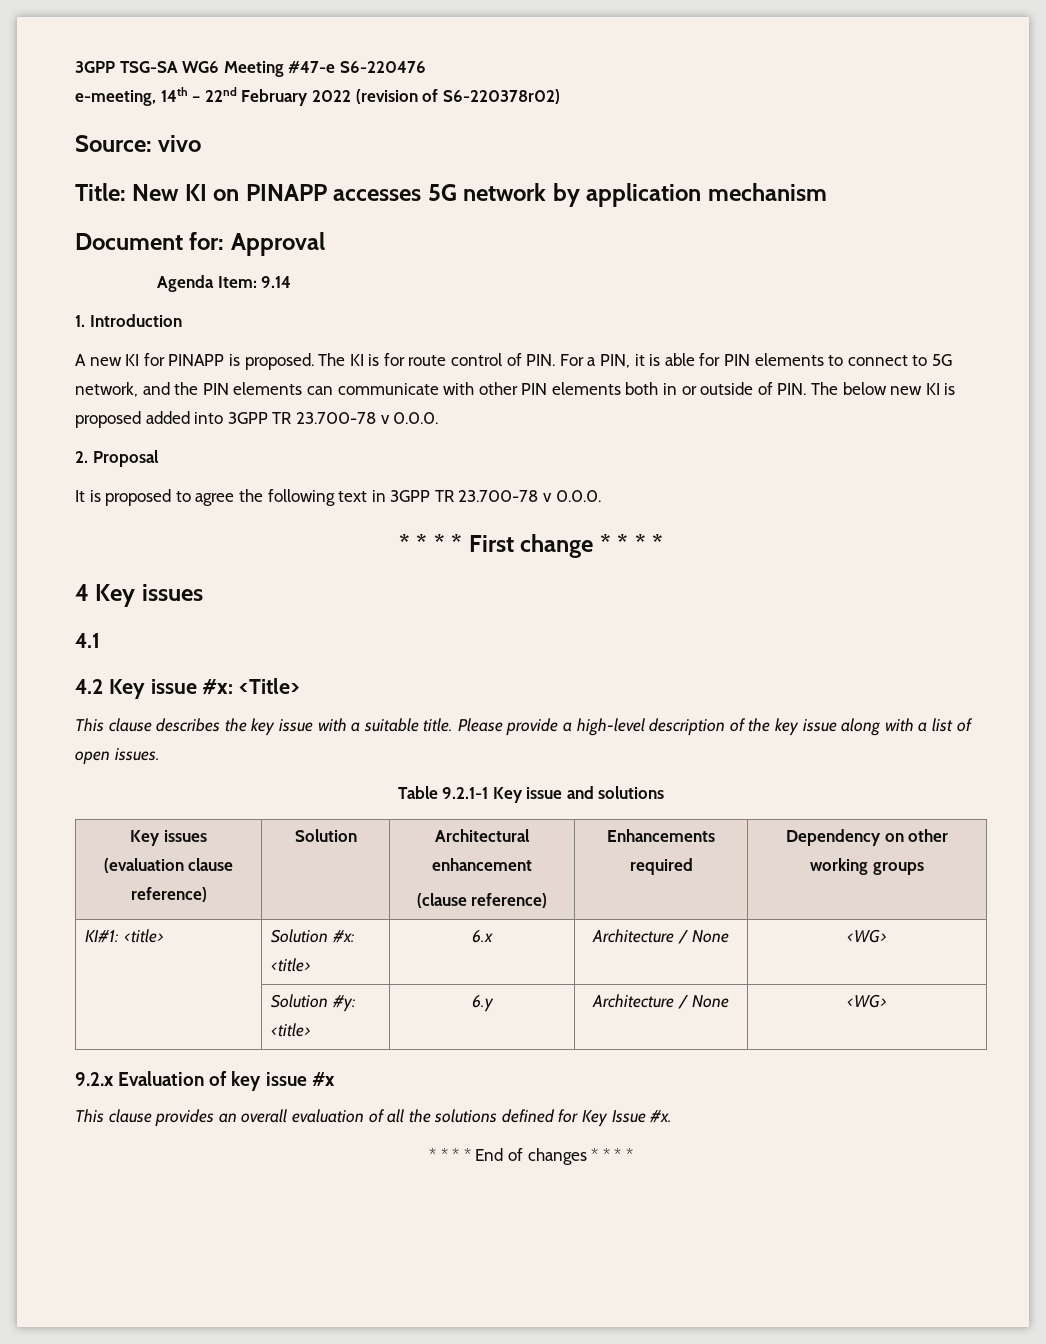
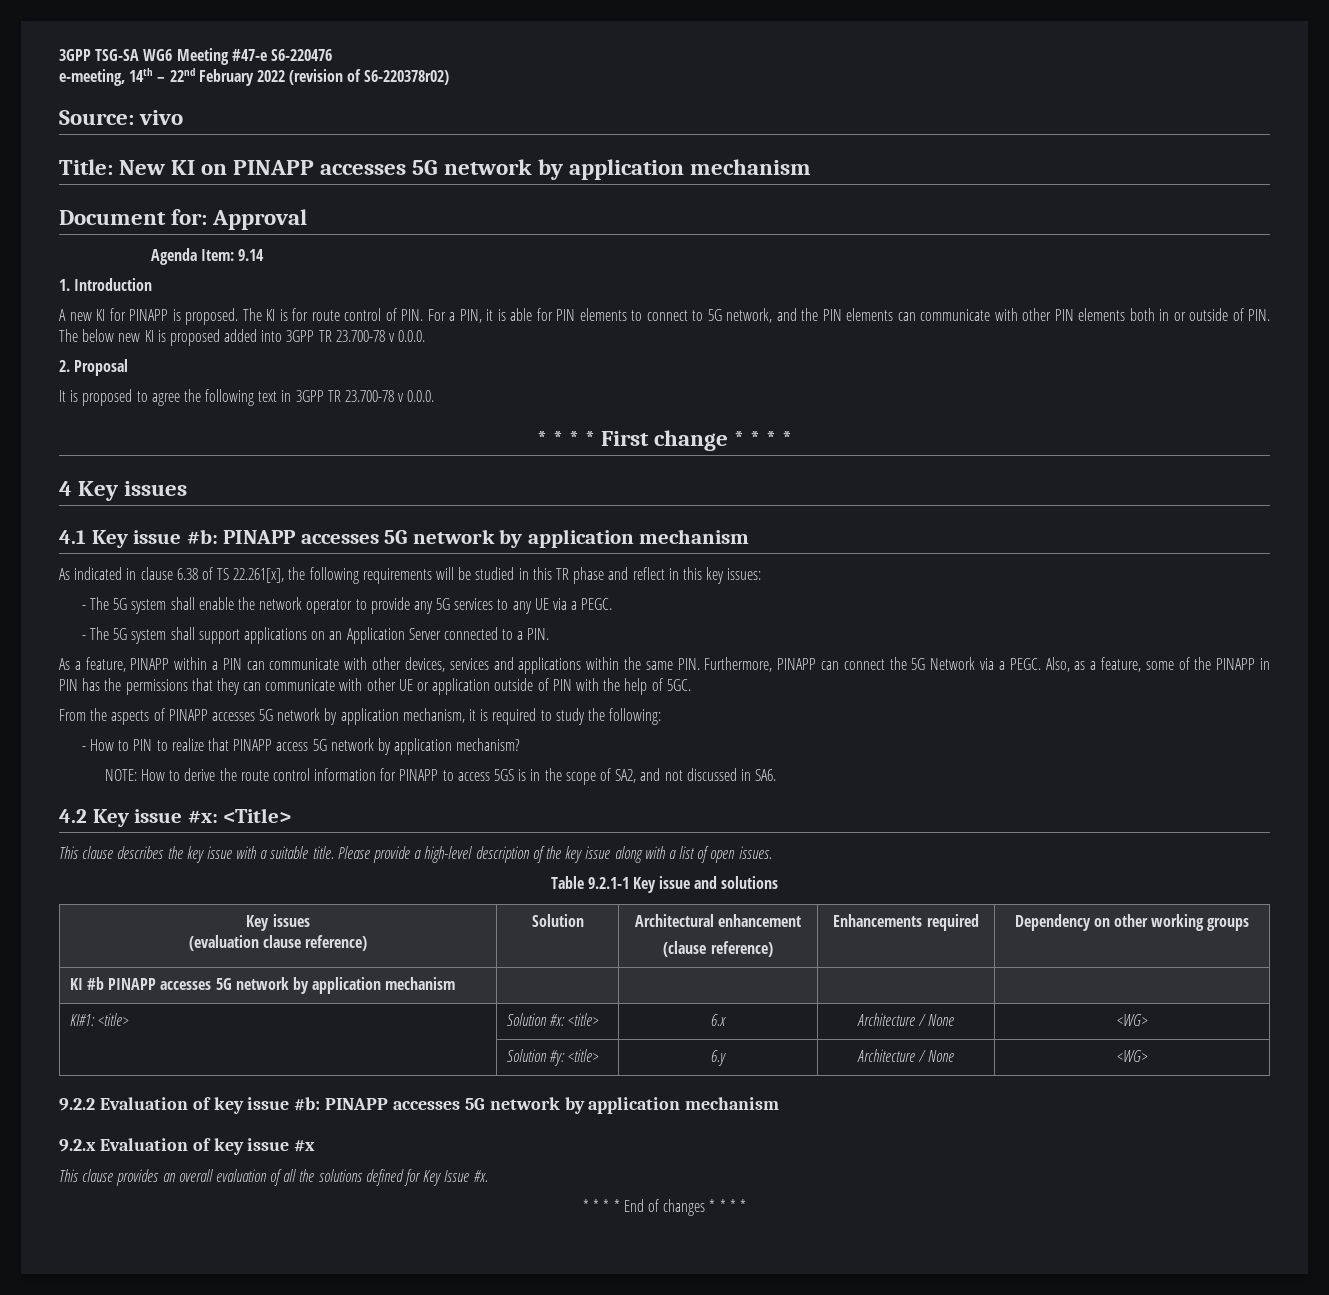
- 4.1
+ 4.1 Key issue #b: PINAPP accesses 5G network by application mechanism
+ As indicated in clause 6.38 of TS 22.261[x], the following requirements will be studied in this TR phase and reflect in this key issues:
+ - The 5G system shall enable the network operator to provide any 5G services to any UE via a PEGC.
+ - The 5G system shall support applications on an Application Server connected to a PIN.
+ As a feature, PINAPP within a PIN can communicate with other devices, services and applications within the same PIN. Furthermore, PINAPP can connect the 5G Network via a PEGC. Also, as a feature, some of the PINAPP in PIN has the permissions that they can communicate with other UE or application outside of PIN with the help of 5GC.
+ From the aspects of PINAPP accesses 5G network by application mechanism, it is required to study the following:
+ - How to PIN to realize that PINAPP access 5G network by application mechanism?
+ NOTE: How to derive the route control information for PINAPP to access 5GS is in the scope of SA2, and not discussed in SA6.
+ KI #b PINAPP accesses 5G network by application mechanism | | | |
+ 9.2.2 Evaluation of key issue #b: PINAPP accesses 5G network by application mechanism

